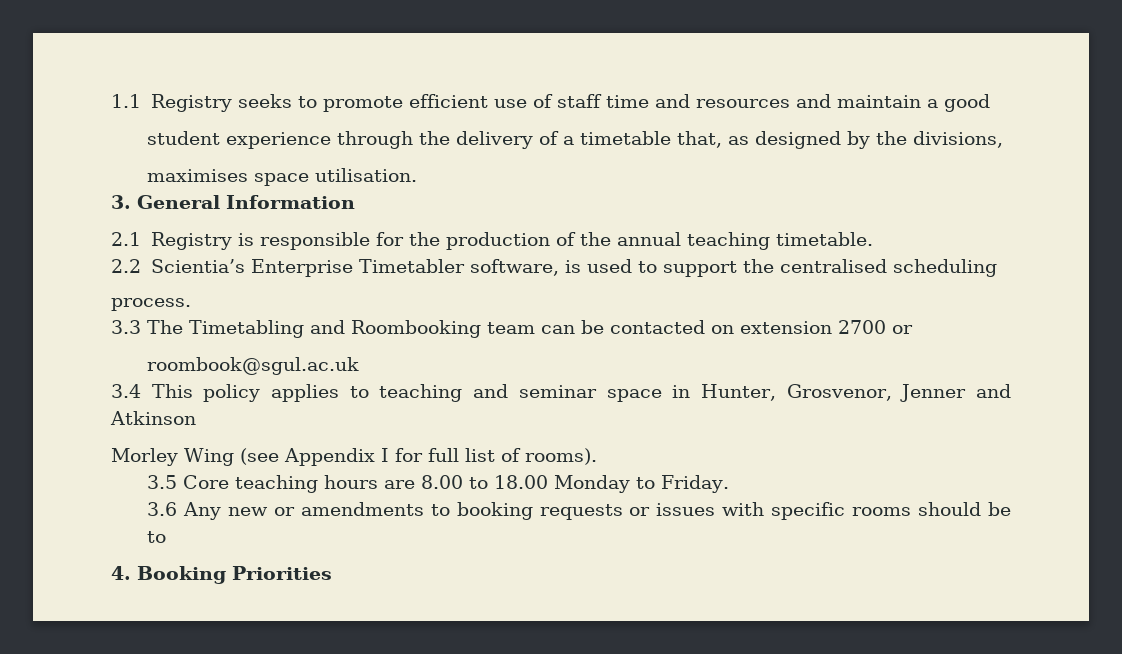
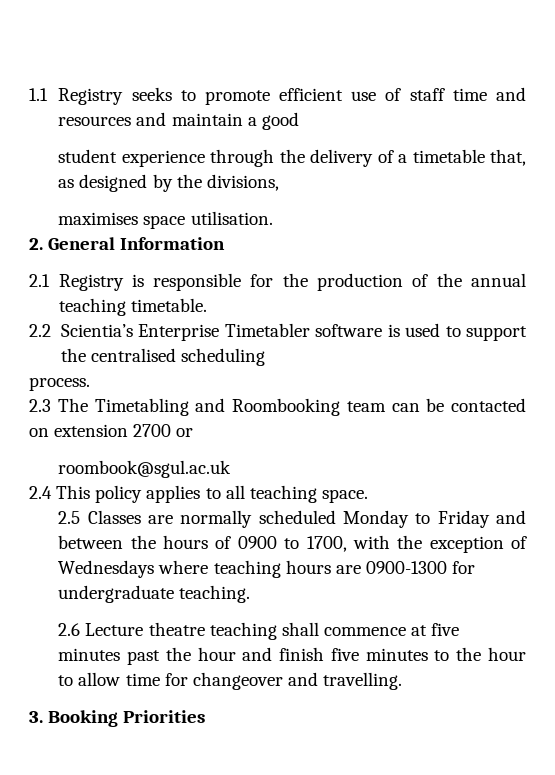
- 3. General Information
+ 2. General Information
- 2.2 Scientia’s Enterprise Timetabler software, is used to support the centralised scheduling
+ 2.2 Scientia’s Enterprise Timetabler software is used to support the centralised scheduling
- 3.3 The Timetabling and Roombooking team can be contacted on extension 2700 or
+ 2.3 The Timetabling and Roombooking team can be contacted on extension 2700 or
- 3.4 This policy applies to teaching and seminar space in Hunter, Grosvenor, Jenner and Atkinson
- Morley Wing (see Appendix I for full list of rooms).
- 3.5 Core teaching hours are 8.00 to 18.00 Monday to Friday.
- 3.6 Any new or amendments to booking requests or issues with specific rooms should be to
- 4. Booking Priorities
+ 2.4 This policy applies to all teaching space.
+ 2.5 Classes are normally scheduled Monday to Friday and between the hours of 0900 to 1700, with the exception of Wednesdays where teaching hours are 0900-1300 for undergraduate teaching.
+ 2.6 Lecture theatre teaching shall commence at five minutes past the hour and finish five minutes to the hour to allow time for changeover and travelling.
+ 3. Booking Priorities

